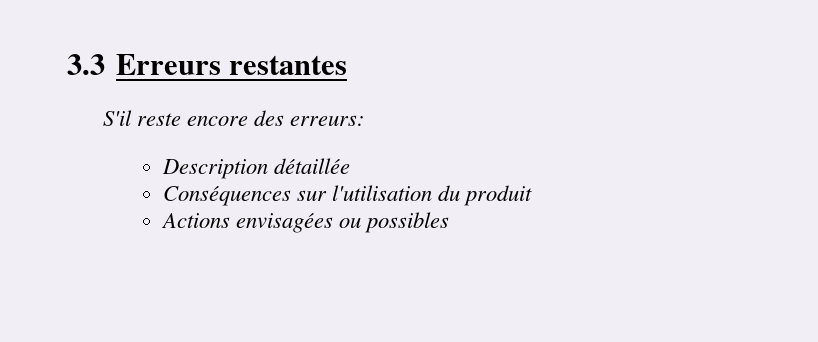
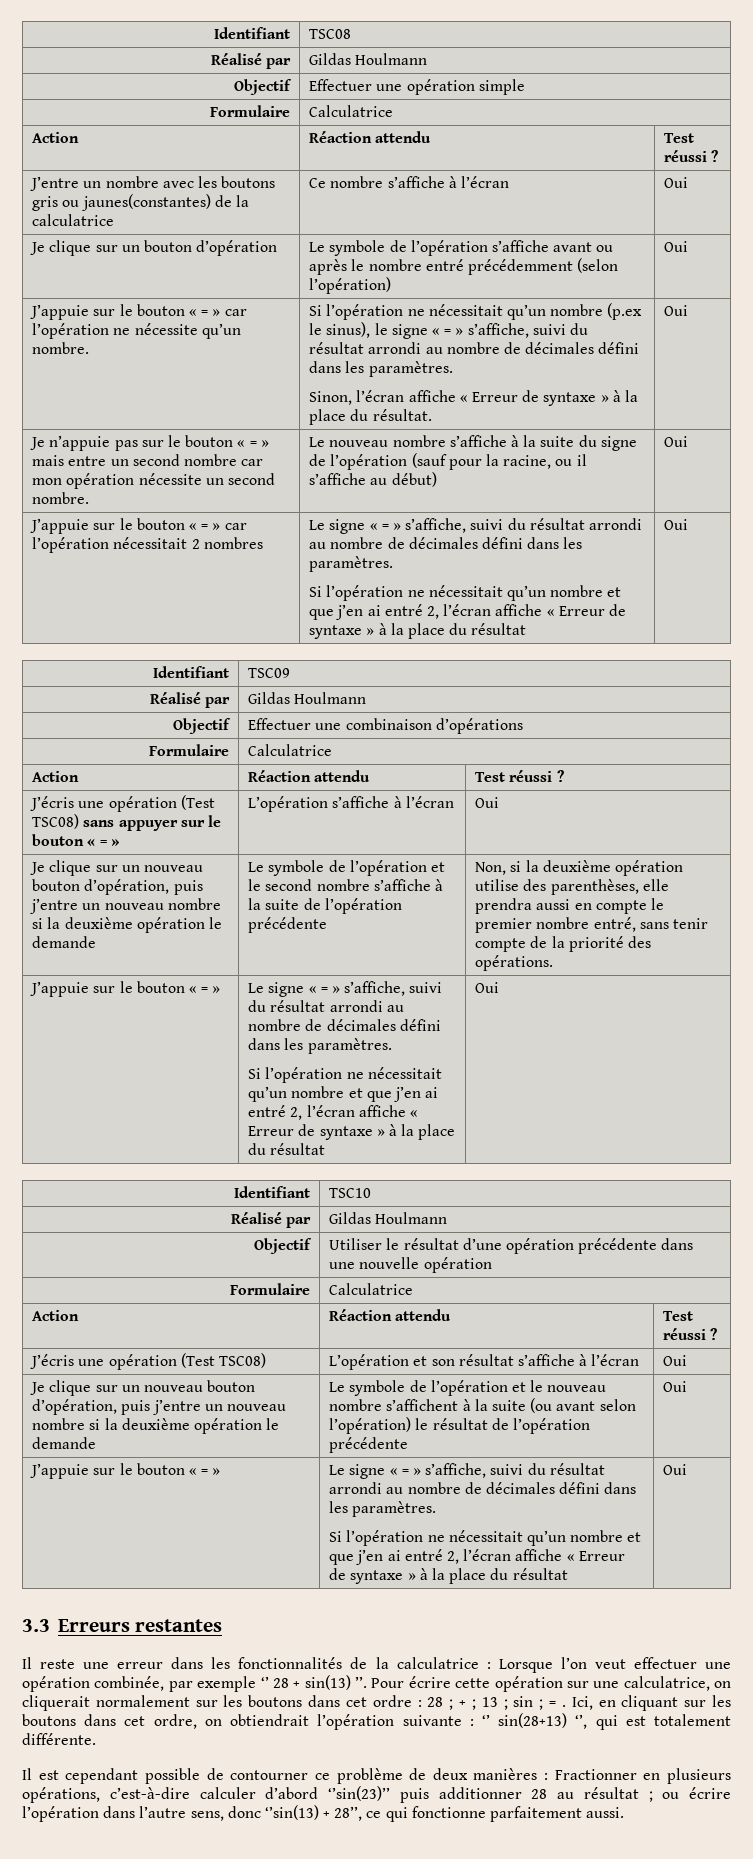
+ Identifiant | TSC08
+ Réalisé par | Gildas Houlmann
+ Objectif | Effectuer une opération simple
+ Formulaire | Calculatrice
+ Action | Réaction attendu | Test réussi ?
+ J’entre un nombre avec les boutons gris ou jaunes(constantes) de la calculatrice | Ce nombre s’affiche à l’écran | Oui
+ Je clique sur un bouton d’opération | Le symbole de l’opération s’affiche avant ou après le nombre entré précédemment (selon l’opération) | Oui
+ J’appuie sur le bouton « = » car l’opération ne nécessite qu’un nombre. | Si l’opération ne nécessitait qu’un nombre (p.ex le sinus), le signe « = » s’affiche, suivi du résultat arrondi au nombre de décimales défini dans les paramètres.
+ Sinon, l’écran affiche « Erreur de syntaxe » à la place du résultat. | Oui
+ Je n’appuie pas sur le bouton « = » mais entre un second nombre car mon opération nécessite un second nombre. | Le nouveau nombre s’affiche à la suite du signe de l’opération (sauf pour la racine, ou il s’affiche au début) | Oui
+ J’appuie sur le bouton « = » car l’opération nécessitait 2 nombres | Le signe « = » s’affiche, suivi du résultat arrondi au nombre de décimales défini dans les paramètres.
+ Si l’opération ne nécessitait qu’un nombre et que j’en ai entré 2, l’écran affiche « Erreur de syntaxe » à la place du résultat | Oui
+ Identifiant | TSC09
+ Réalisé par | Gildas Houlmann
+ Objectif | Effectuer une combinaison d’opérations
+ Formulaire | Calculatrice
+ Action | Réaction attendu | Test réussi ?
+ J’écris une opération (Test TSC08) sans appuyer sur le bouton « = » | L’opération s’affiche à l’écran | Oui
+ Je clique sur un nouveau bouton d’opération, puis j’entre un nouveau nombre si la deuxième opération le demande | Le symbole de l’opération et le second nombre s’affiche à la suite de l’opération précédente | Non, si la deuxième opération utilise des parenthèses, elle prendra aussi en compte le premier nombre entré, sans tenir compte de la priorité des opérations.
+ J’appuie sur le bouton « = » | Le signe « = » s’affiche, suivi du résultat arrondi au nombre de décimales défini dans les paramètres.
+ Si l’opération ne nécessitait qu’un nombre et que j’en ai entré 2, l’écran affiche « Erreur de syntaxe » à la place du résultat | Oui
+ Identifiant | TSC10
+ Réalisé par | Gildas Houlmann
+ Objectif | Utiliser le résultat d’une opération précédente dans une nouvelle opération
+ Formulaire | Calculatrice
+ Action | Réaction attendu | Test réussi ?
+ J’écris une opération (Test TSC08) | L’opération et son résultat s’affiche à l’écran | Oui
+ Je clique sur un nouveau bouton d’opération, puis j’entre un nouveau nombre si la deuxième opération le demande | Le symbole de l’opération et le nouveau nombre s’affichent à la suite (ou avant selon l’opération) le résultat de l’opération précédente | Oui
+ J’appuie sur le bouton « = » | Le signe « = » s’affiche, suivi du résultat arrondi au nombre de décimales défini dans les paramètres.
+ Si l’opération ne nécessitait qu’un nombre et que j’en ai entré 2, l’écran affiche « Erreur de syntaxe » à la place du résultat | Oui
  3.3 Erreurs restantes
- S'il reste encore des erreurs:
- Description détaillée
- Conséquences sur l'utilisation du produit
- Actions envisagées ou possibles
+ Il reste une erreur dans les fonctionnalités de la calculatrice : Lorsque l’on veut effectuer une opération combinée, par exemple ‘’ 28 + sin(13) ’’. Pour écrire cette opération sur une calculatrice, on cliquerait normalement sur les boutons dans cet ordre : 28 ; + ; 13 ; sin ; = . Ici, en cliquant sur les boutons dans cet ordre, on obtiendrait l’opération suivante : ‘’ sin(28+13) ‘’, qui est totalement différente.
+ Il est cependant possible de contourner ce problème de deux manières : Fractionner en plusieurs opérations, c’est-à-dire calculer d’abord ‘’sin(23)’’ puis additionner 28 au résultat ; ou écrire l’opération dans l’autre sens, donc ‘’sin(13) + 28’’, ce qui fonctionne parfaitement aussi.

